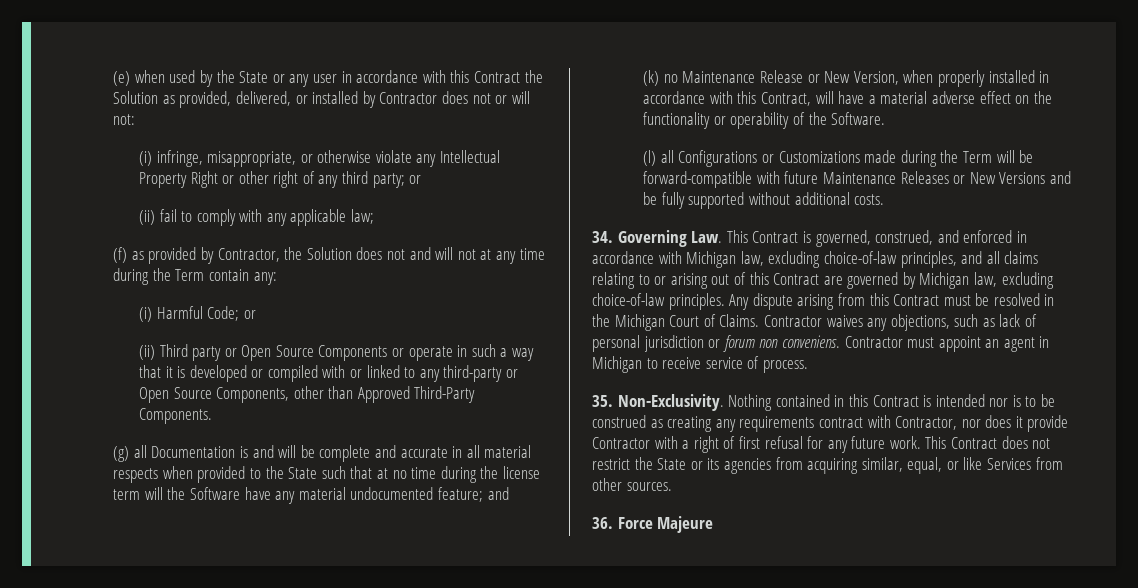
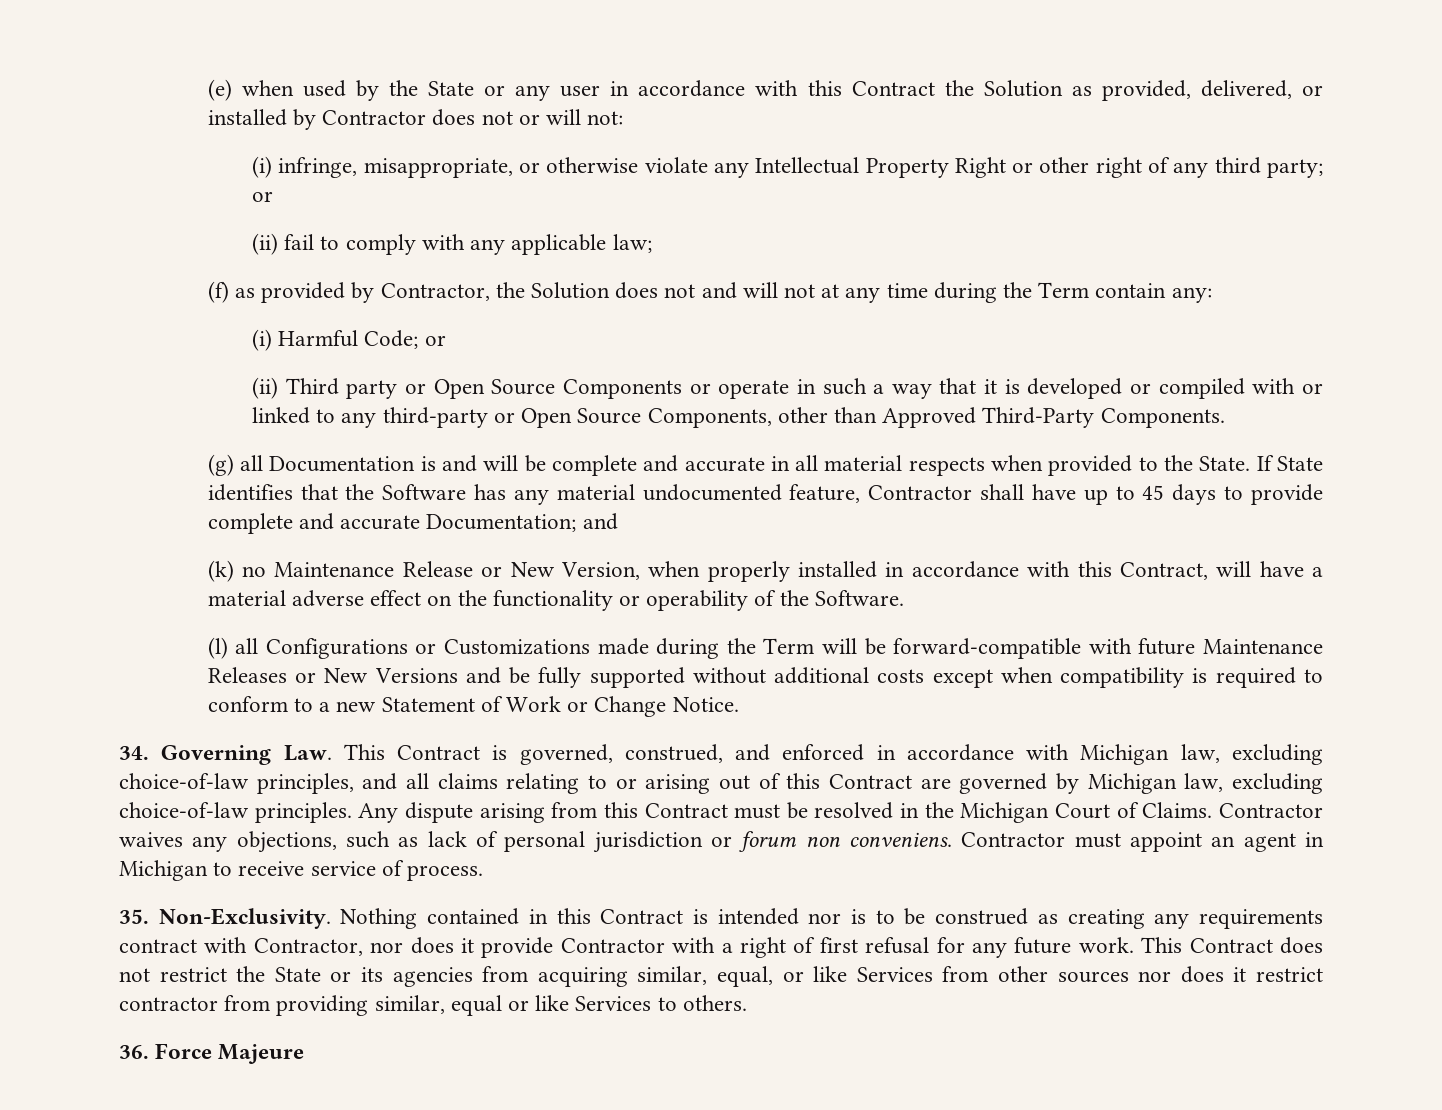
- (g) all Documentation is and will be complete and accurate in all material respects when provided to the State such that at no time during the license term will the Software have any material undocumented feature; and
+ (g) all Documentation is and will be complete and accurate in all material respects when provided to the State. If State identifies that the Software has any material undocumented feature, Contractor shall have up to 45 days to provide complete and accurate Documentation; and
- (l) all Configurations or Customizations made during the Term will be forward-compatible with future Maintenance Releases or New Versions and be fully supported without additional costs.
+ (l) all Configurations or Customizations made during the Term will be forward-compatible with future Maintenance Releases or New Versions and be fully supported without additional costs except when compatibility is required to conform to a new Statement of Work or Change Notice.
- This Contract does not restrict the State or its agencies from acquiring similar, equal, or like Services from other sources.
+ This Contract does not restrict the State or its agencies from acquiring similar, equal, or like Services from other sources nor does it restrict contractor from providing similar, equal or like Services to others.

